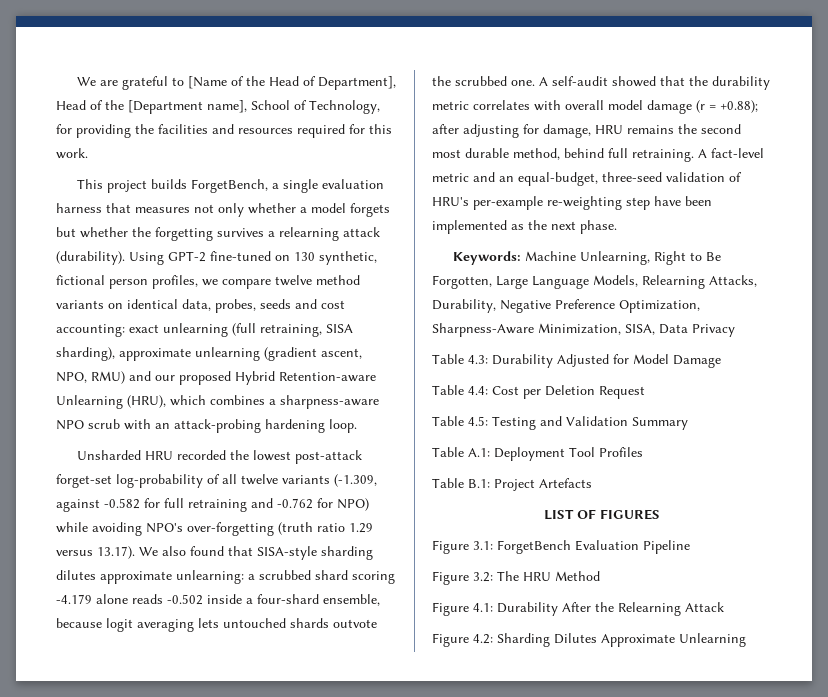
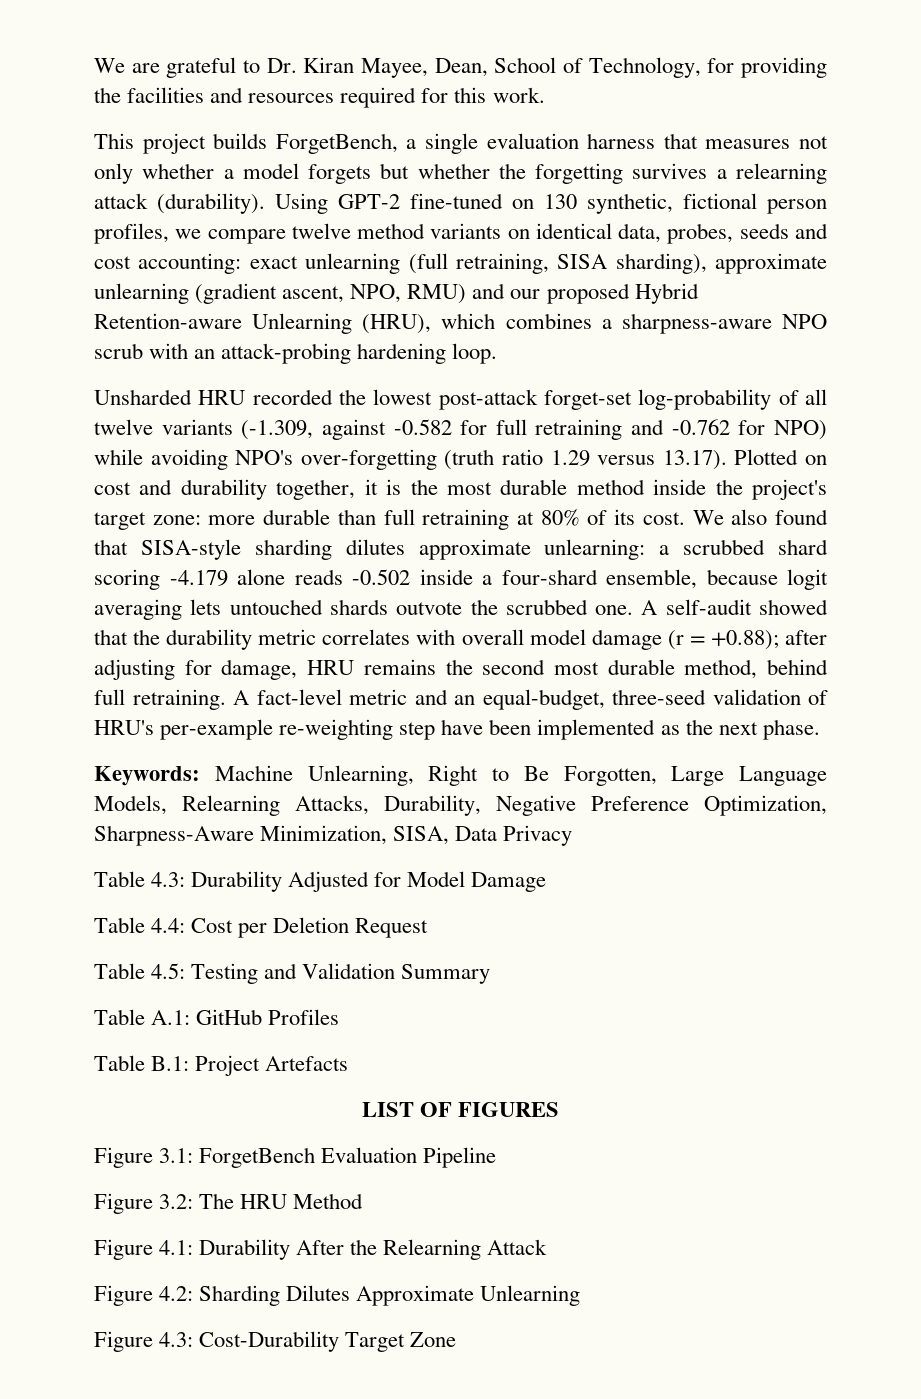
- We are grateful to [Name of the Head of Department], Head of the [Department name], School of Technology, for providing the facilities and resources required for this work.
+ We are grateful to Dr. Kiran Mayee, Dean, School of Technology, for providing the facilities and resources required for this work.
- Unsharded HRU recorded the lowest post-attack forget-set log-probability of all twelve variants (-1.309, against -0.582 for full retraining and -0.762 for NPO) while avoiding NPO's over-forgetting (truth ratio 1.29 versus 13.17). We also found that SISA-style sharding dilutes approximate unlearning:
+ Unsharded HRU recorded the lowest post-attack forget-set log-probability of all twelve variants (-1.309, against -0.582 for full retraining and -0.762 for NPO) while avoiding NPO's over-forgetting (truth ratio 1.29 versus 13.17). Plotted on cost and durability together, it is the most durable method inside the project's target zone: more durable than full retraining at 80% of its cost. We also found that SISA-style sharding dilutes approximate unlearning:
- Table A.1: Deployment Tool Profiles
+ Table A.1: GitHub Profiles
+ Figure 4.3: Cost-Durability Target Zone

